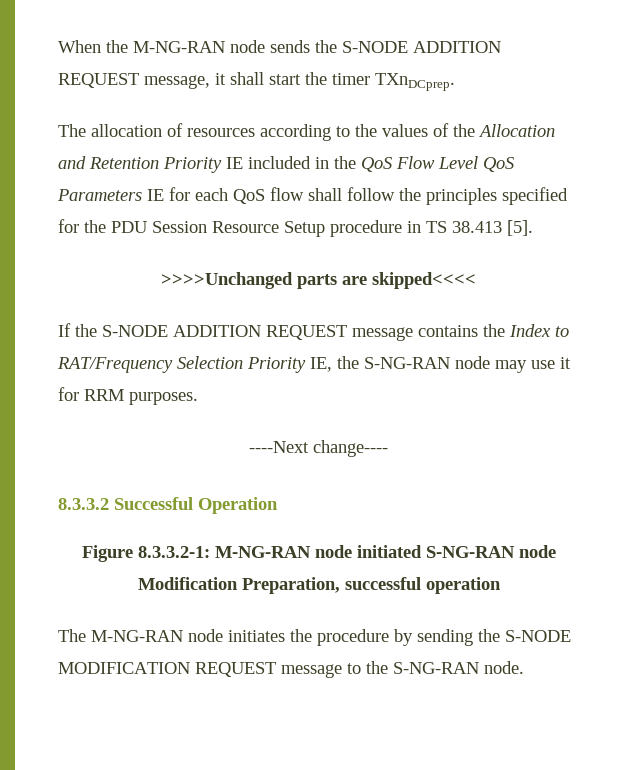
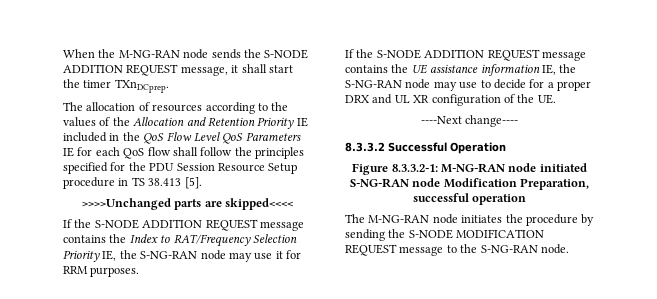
+ If the S-NODE ADDITION REQUEST message contains the UE assistance information IE, the S-NG-RAN node may use to decide for a proper DRX and UL XR configuration of the UE.

